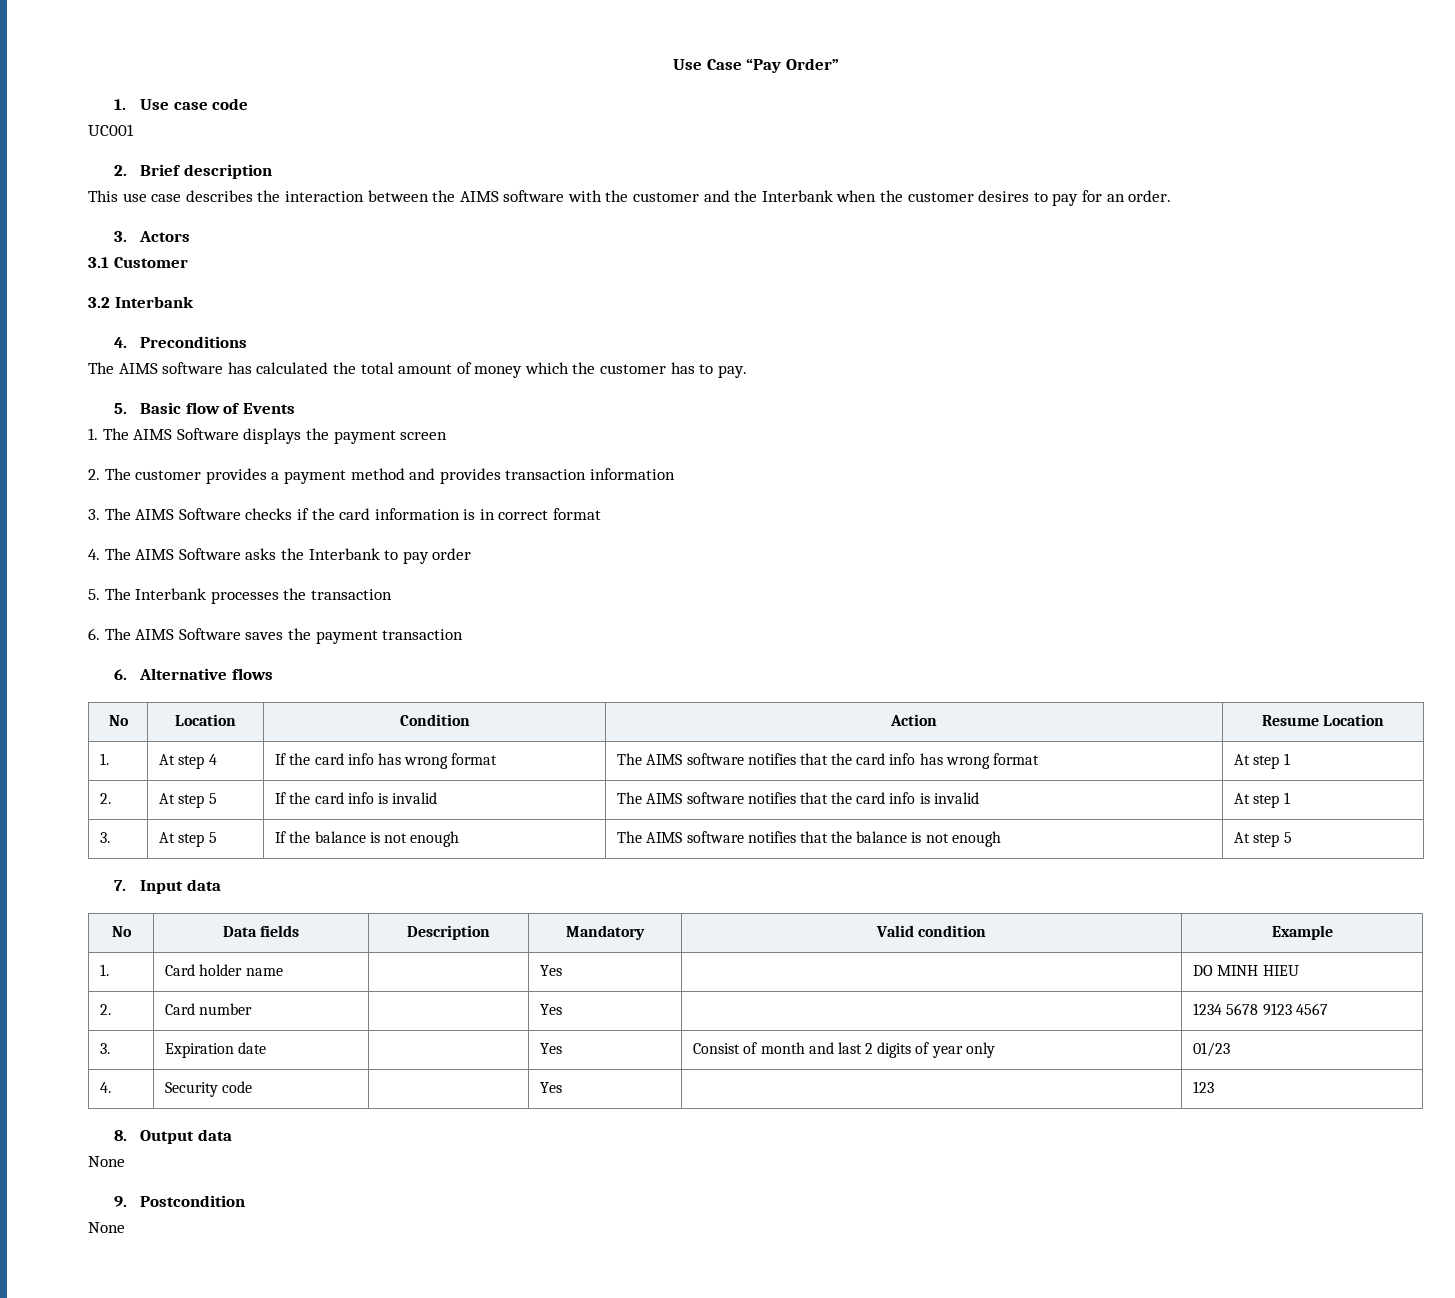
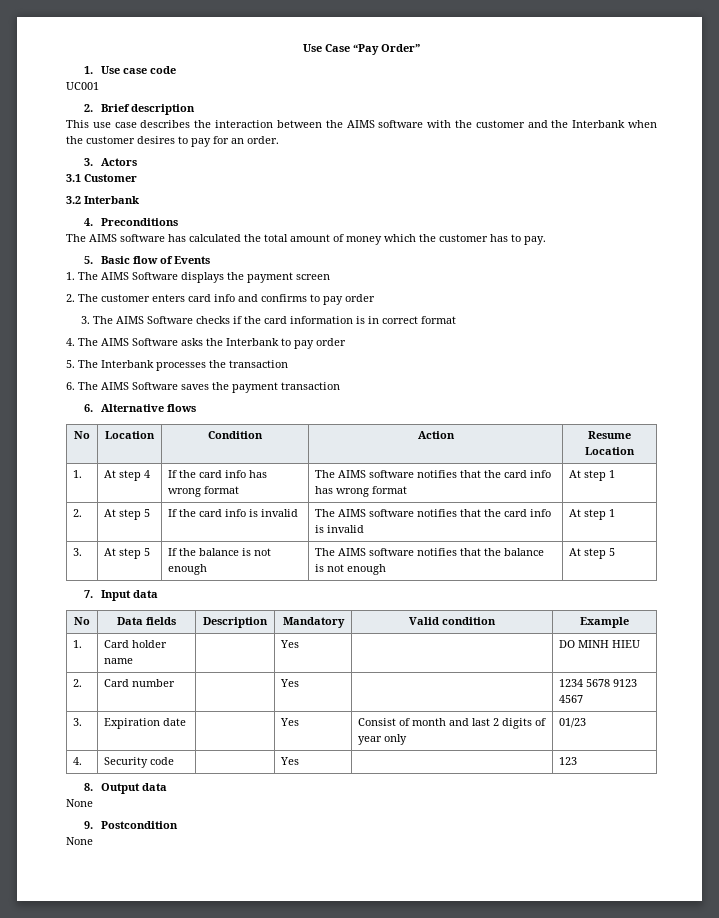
- 2. The customer provides a payment method and provides transaction information
+ 2. The customer enters card info and confirms to pay order

